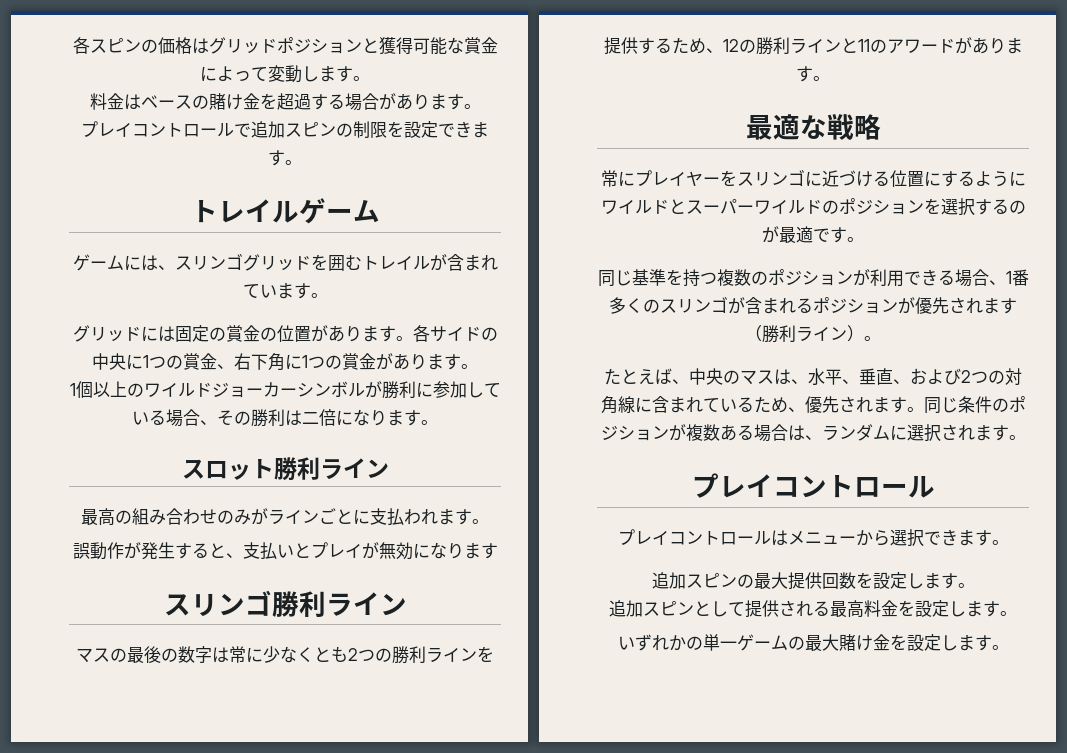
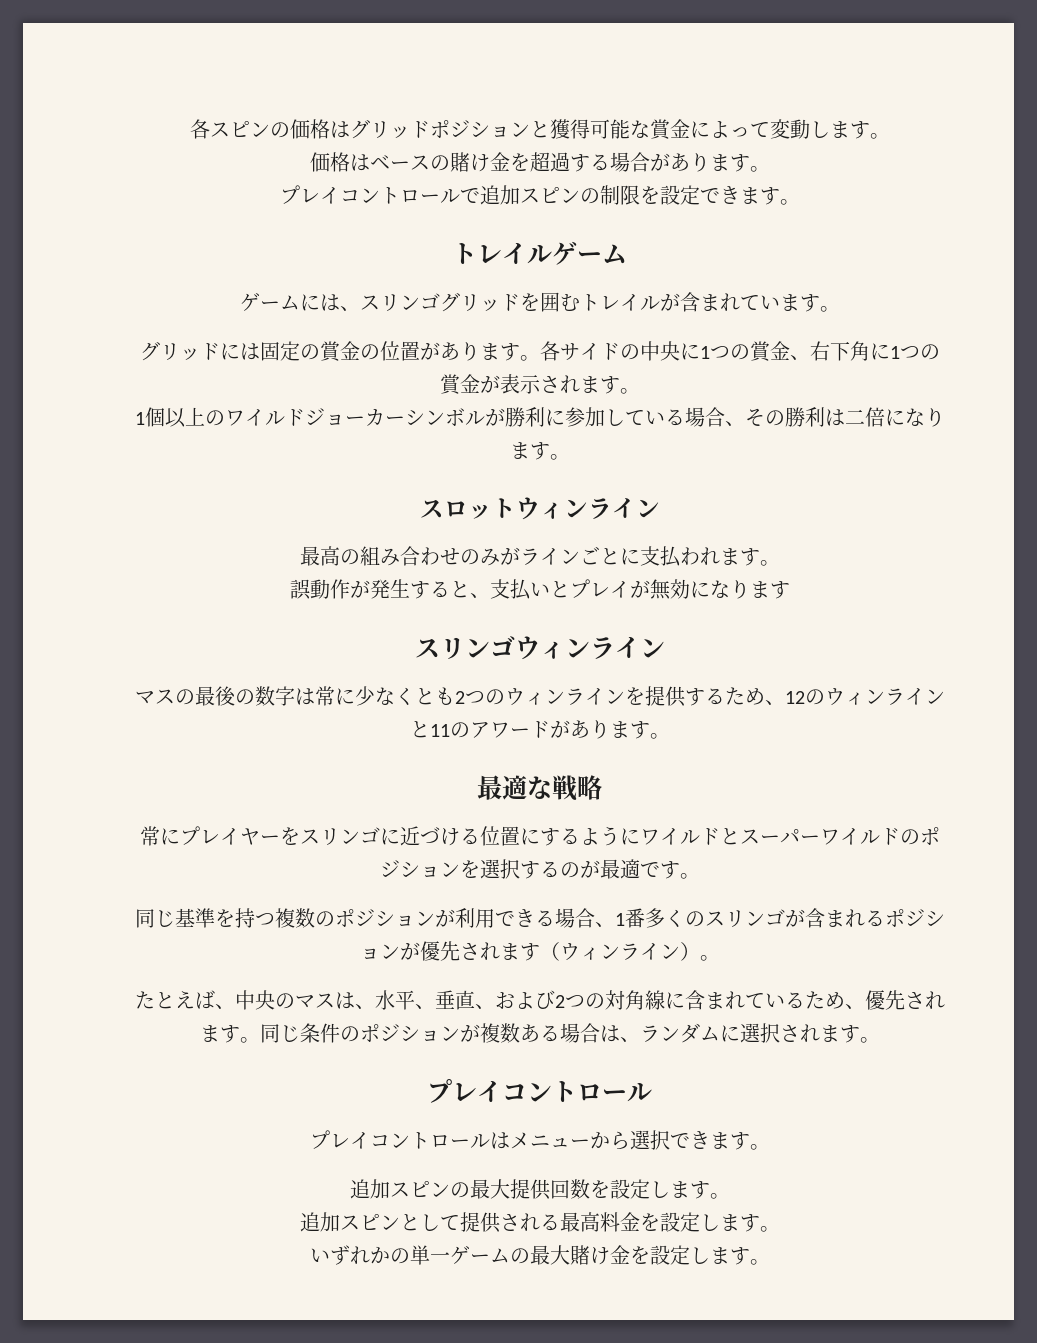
- 料金はベースの賭け金を超過する場合があります。
+ 価格はベースの賭け金を超過する場合があります。
- 各サイドの中央に1つの賞金、右下角に1つの賞金があります。
+ 各サイドの中央に1つの賞金、右下角に1つの賞金が表示されます。
- スロット勝利ライン
+ スロットウィンライン
- スリンゴ勝利ライン
+ スリンゴウィンライン
- マスの最後の数字は常に少なくとも2つの勝利ラインを提供するため、12の勝利ラインと11のアワードがあります。
+ マスの最後の数字は常に少なくとも2つのウィンラインを提供するため、12のウィンラインと11のアワードがあります。
- 同じ基準を持つ複数のポジションが利用できる場合、1番多くのスリンゴが含まれるポジションが優先されます（勝利ライン）。
+ 同じ基準を持つ複数のポジションが利用できる場合、1番多くのスリンゴが含まれるポジションが優先されます（ウィンライン）。

